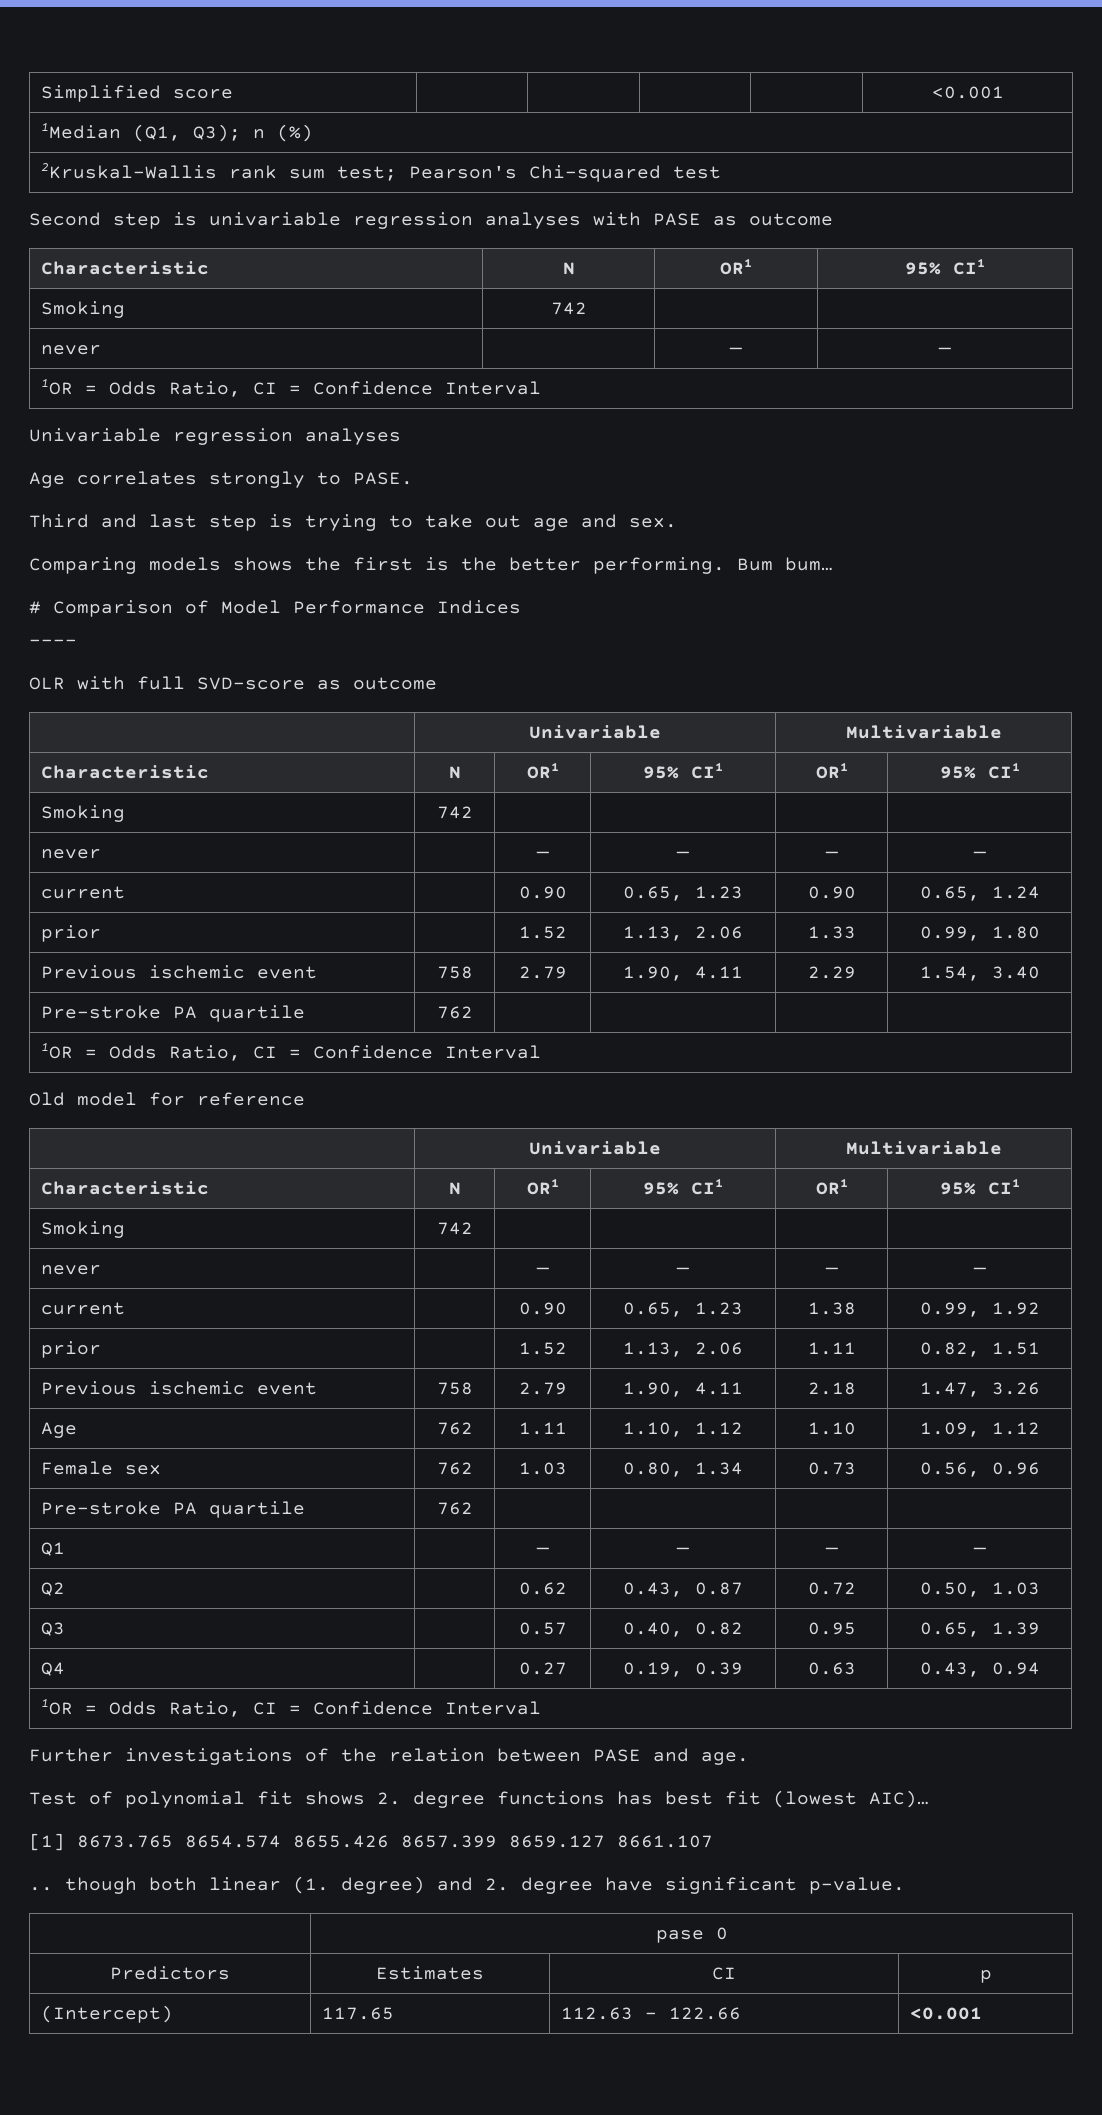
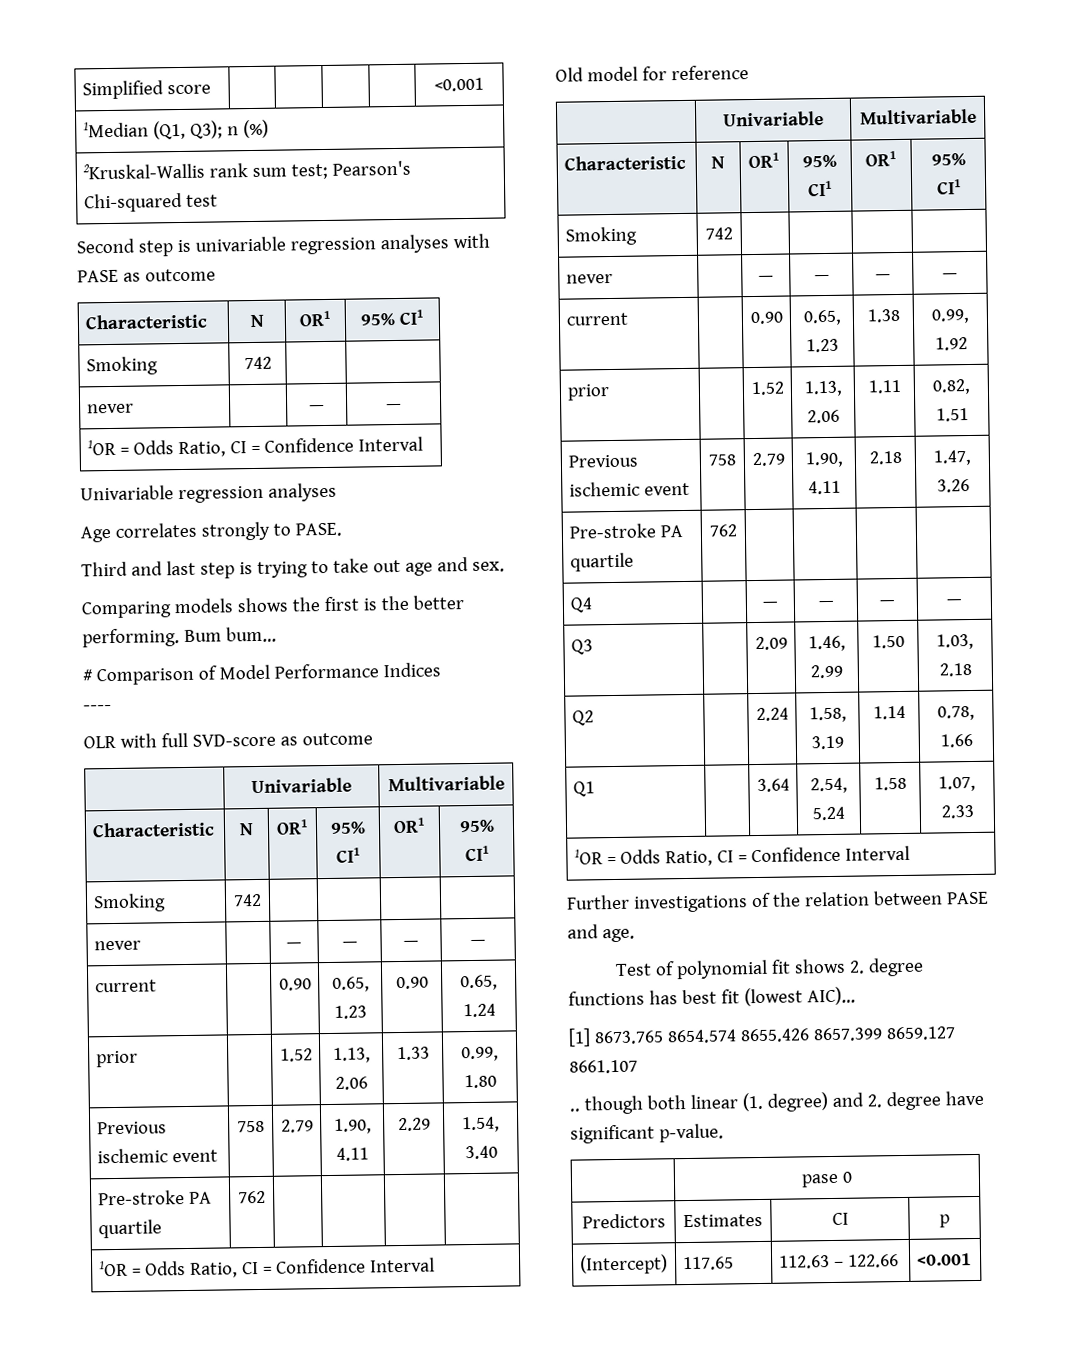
  Previous ischemic event | 758 | 2.79 | 1.90, 4.11 | 2.18 | 1.47, 3.26
- Age | 762 | 1.11 | 1.10, 1.12 | 1.10 | 1.09, 1.12
- Female sex | 762 | 1.03 | 0.80, 1.34 | 0.73 | 0.56, 0.96
  Pre-stroke PA quartile | 762 | | | |
- Q1 | | — | — | — | —
- Q2 | | 0.62 | 0.43, 0.87 | 0.72 | 0.50, 1.03
- Q3 | | 0.57 | 0.40, 0.82 | 0.95 | 0.65, 1.39
- Q4 | | 0.27 | 0.19, 0.39 | 0.63 | 0.43, 0.94
+ Q4 | | — | — | — | —
+ Q3 | | 2.09 | 1.46, 2.99 | 1.50 | 1.03, 2.18
+ Q2 | | 2.24 | 1.58, 3.19 | 1.14 | 0.78, 1.66
+ Q1 | | 3.64 | 2.54, 5.24 | 1.58 | 1.07, 2.33

